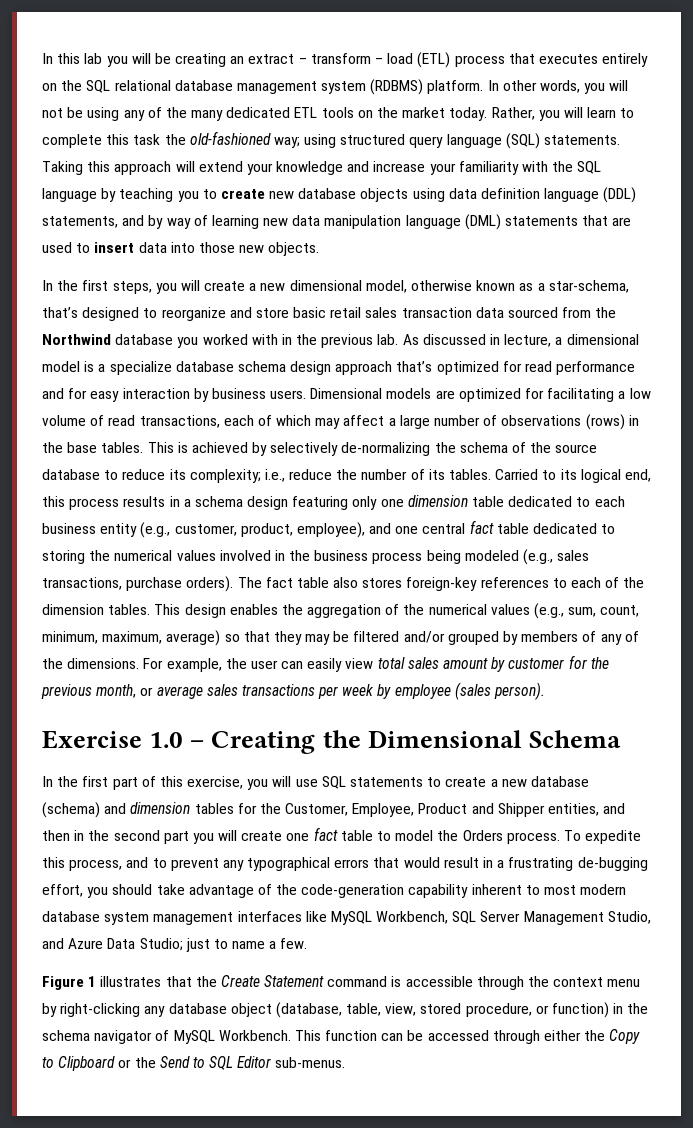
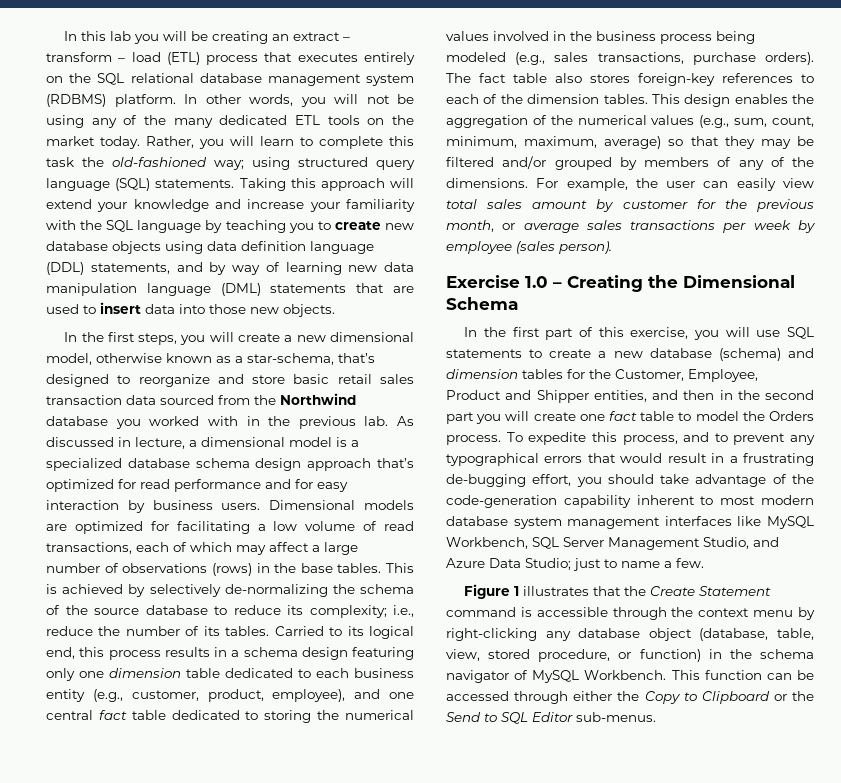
- As discussed in lecture, a dimensional model is a specialize database schema design approach that’s optimized for read performance and for easy interaction by business users.
+ As discussed in lecture, a dimensional model is a specialized database schema design approach that’s optimized for read performance and for easy interaction by business users.

